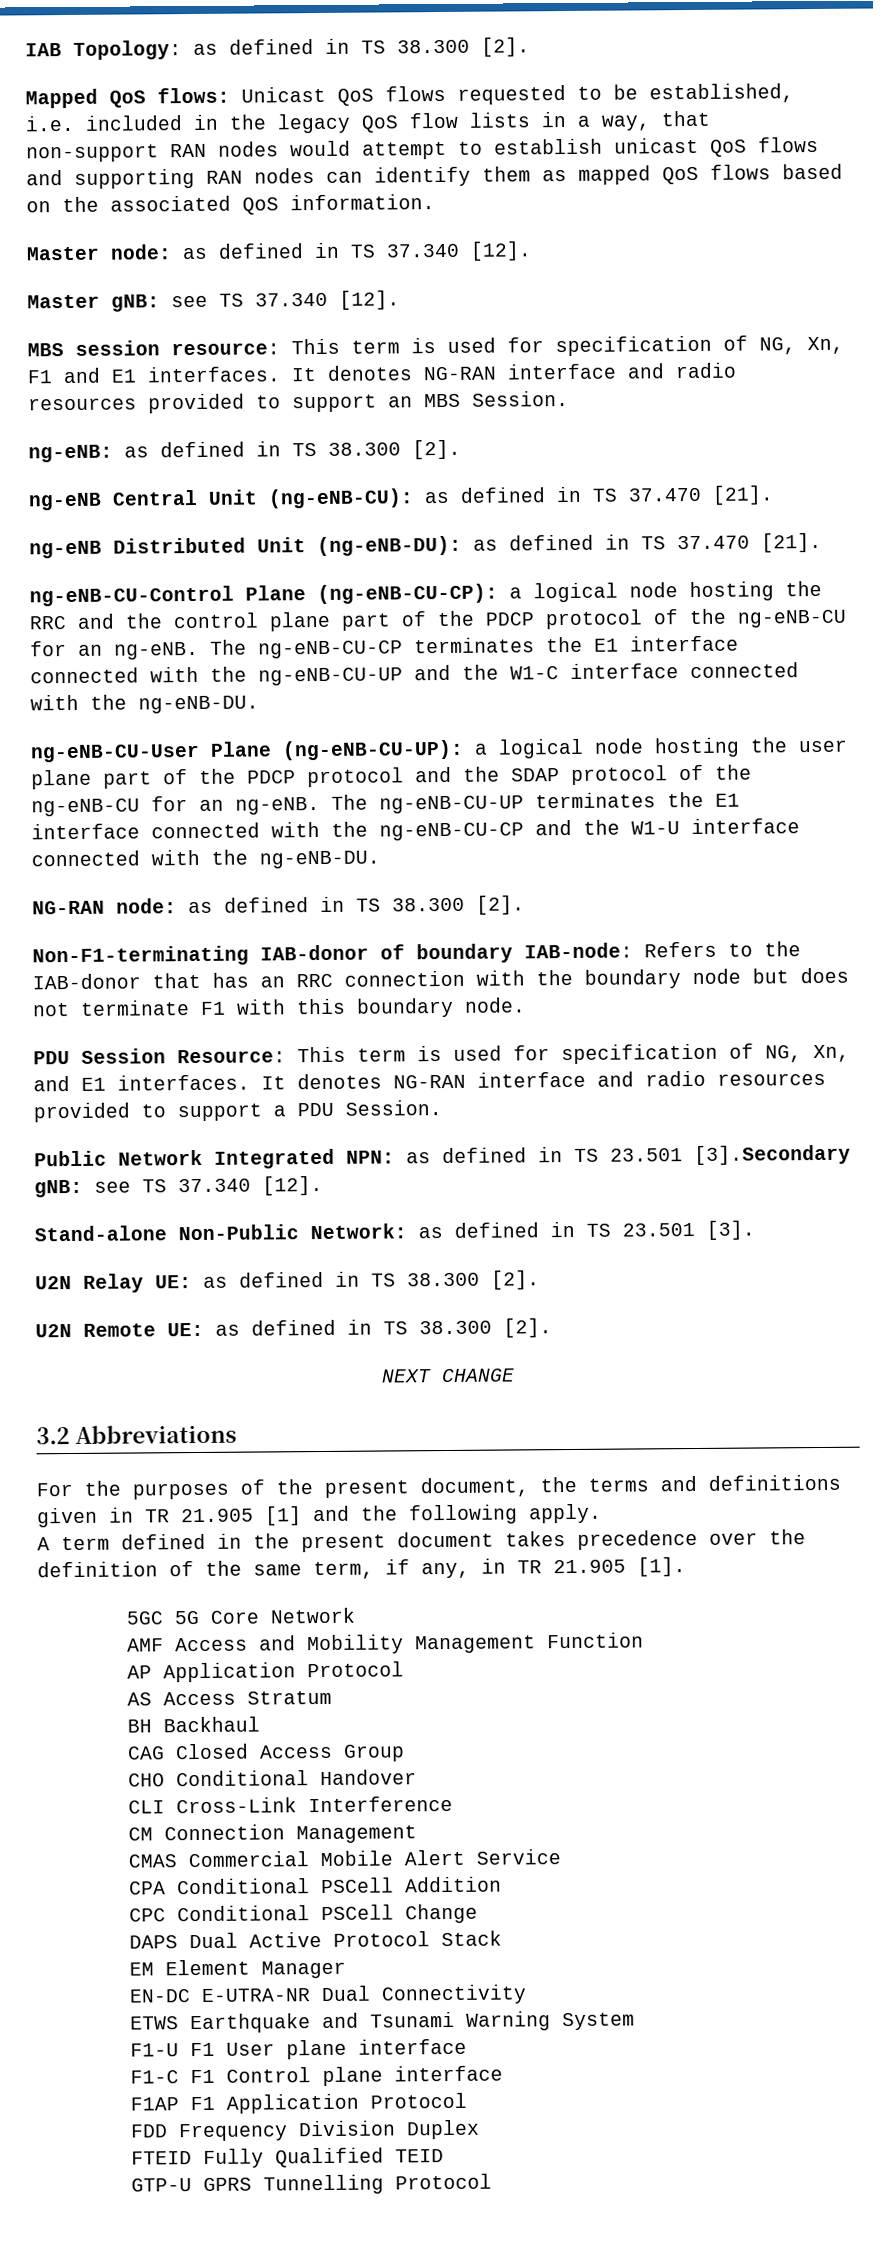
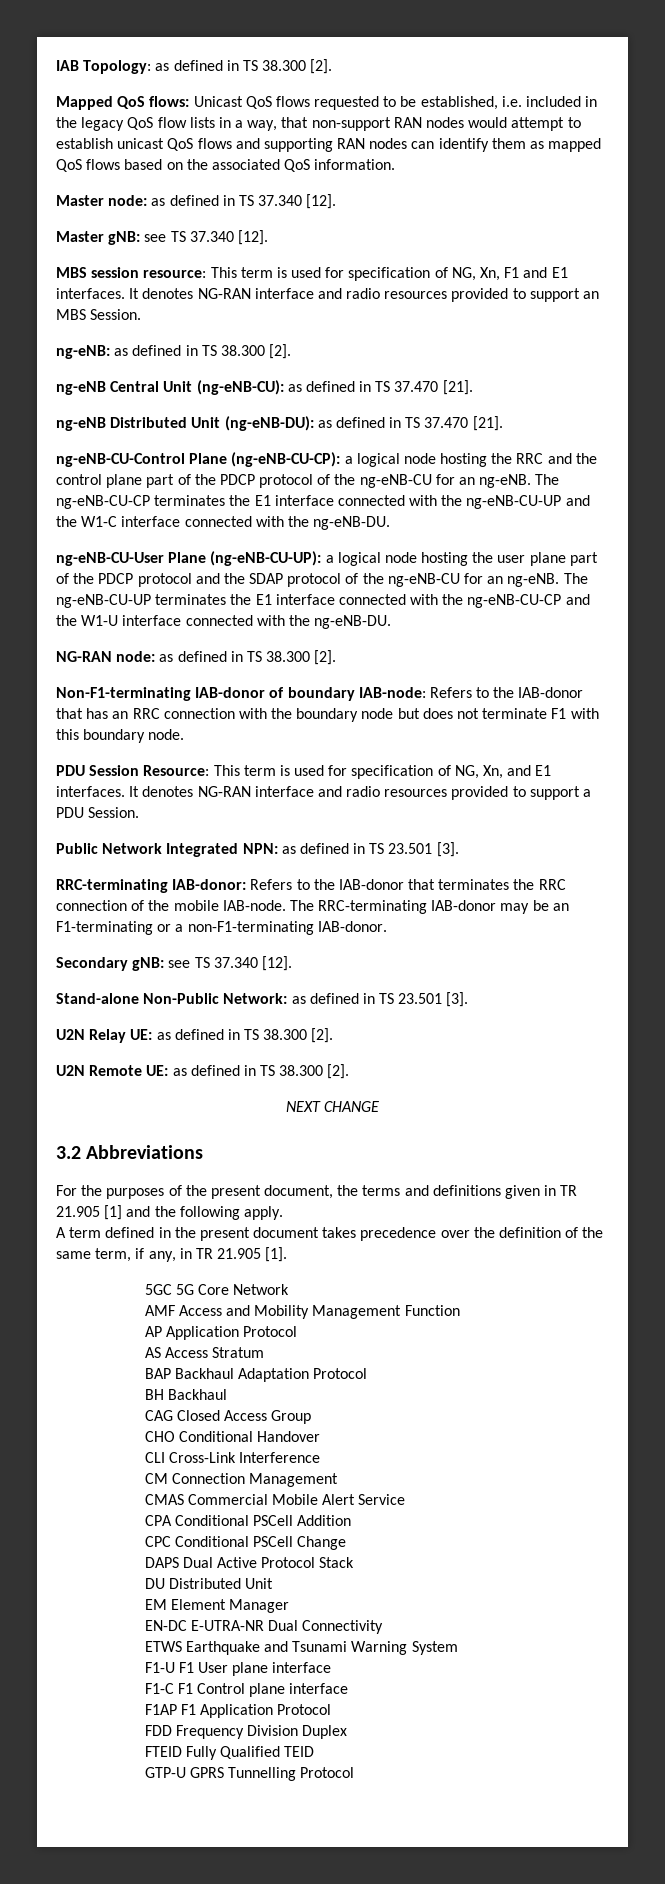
- Public Network Integrated NPN: as defined in TS 23.501 [3].Secondary gNB: see TS 37.340 [12].
+ Public Network Integrated NPN: as defined in TS 23.501 [3].
+ RRC-terminating IAB-donor: Refers to the IAB-donor that terminates the RRC connection of the mobile IAB-node. The RRC-terminating IAB-donor may be an F1-terminating or a non-F1-terminating IAB-donor.
+ Secondary gNB: see TS 37.340 [12].
+ BAP Backhaul Adaptation Protocol
+ DU Distributed Unit

